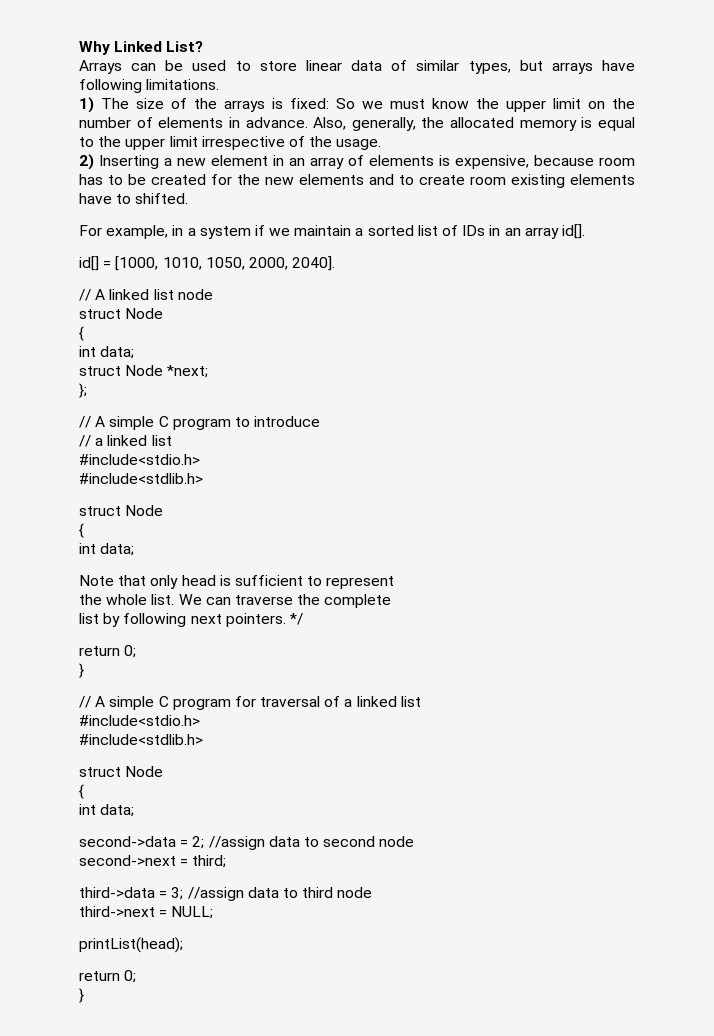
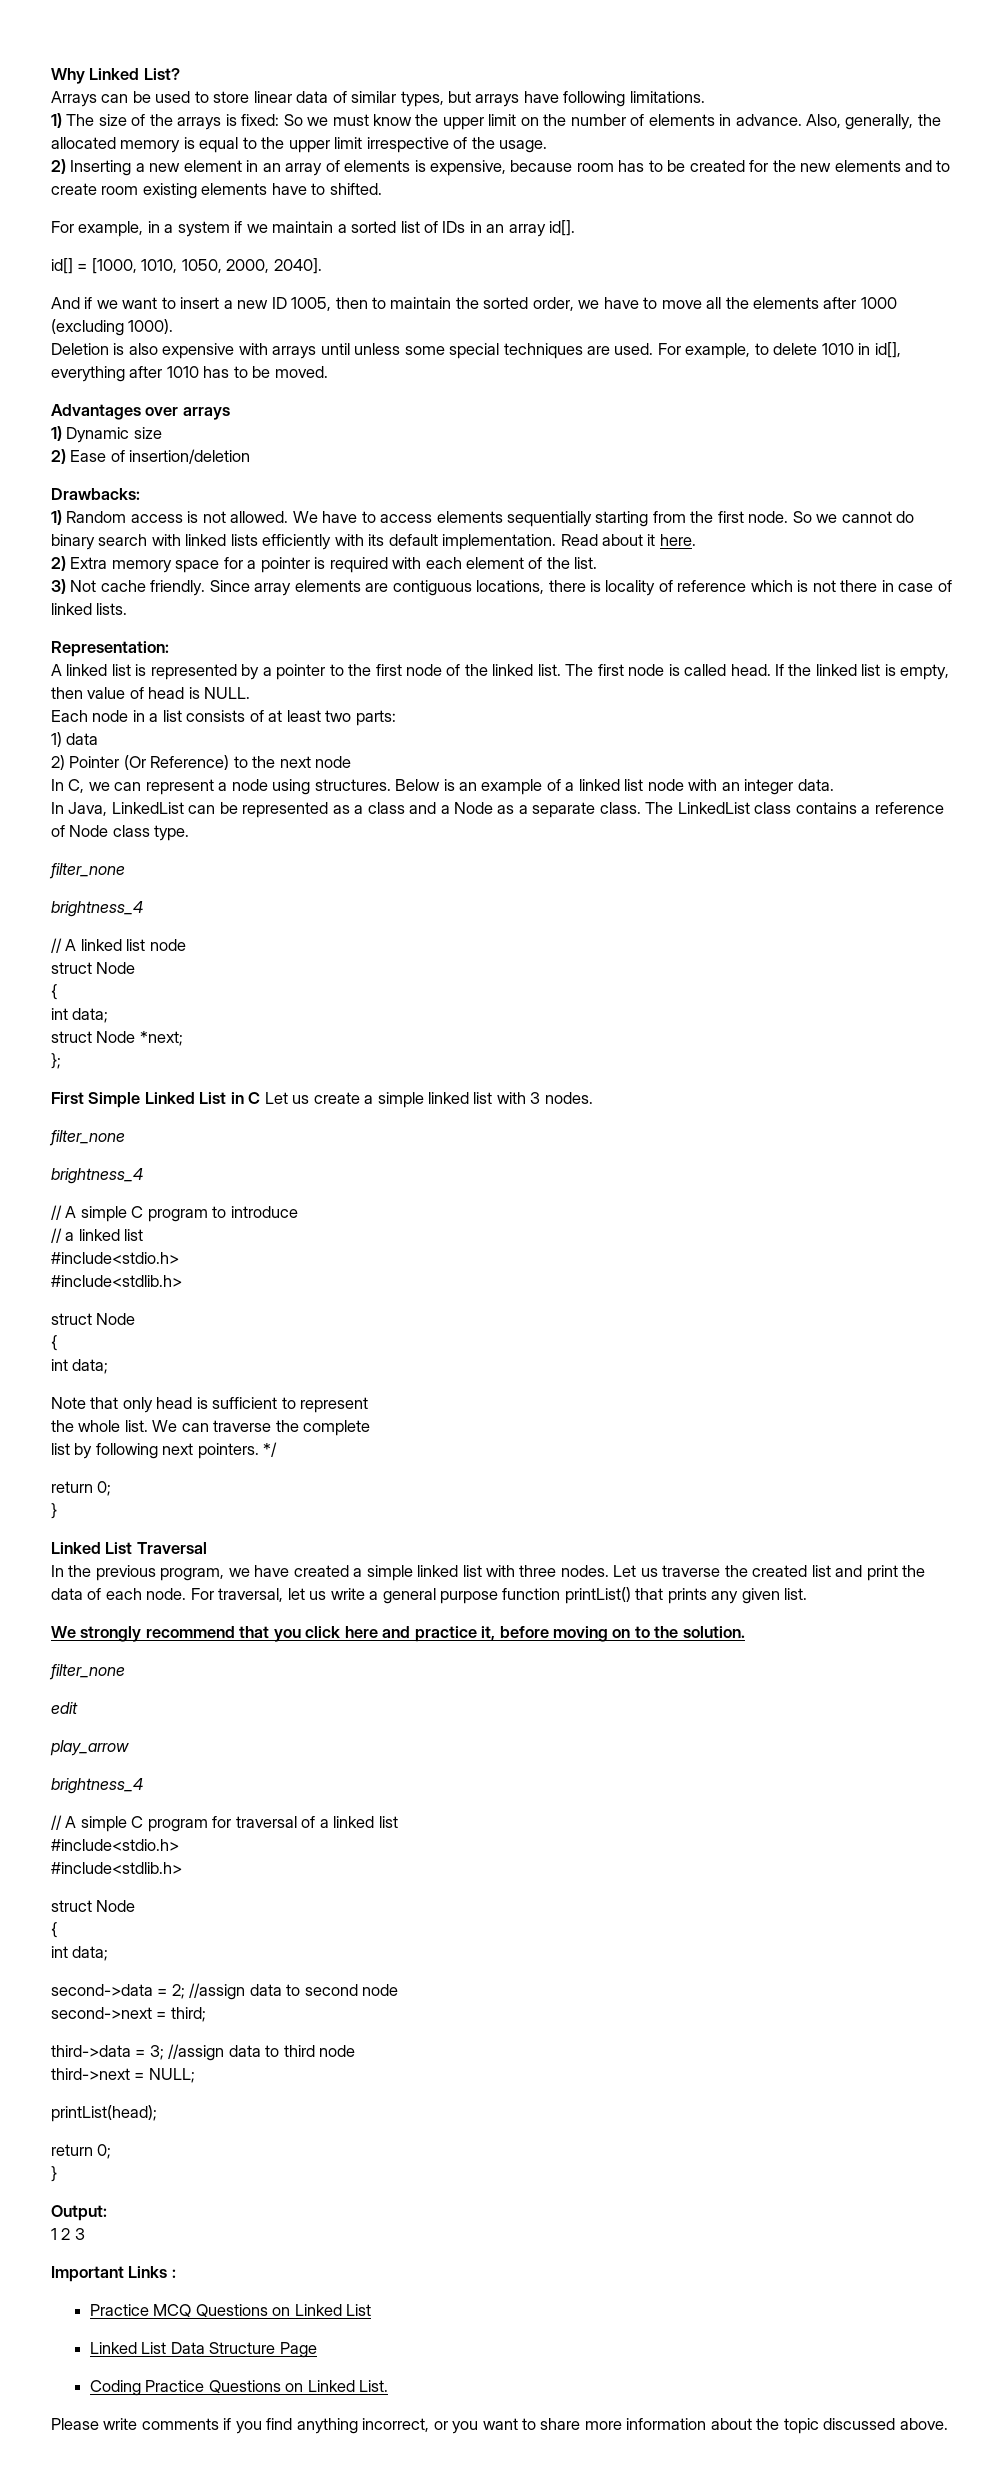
+ And if we want to insert a new ID 1005, then to maintain the sorted order, we have to move all the elements after 1000 (excluding 1000).
+ Deletion is also expensive with arrays until unless some special techniques are used. For example, to delete 1010 in id[], everything after 1010 has to be moved.
+ Advantages over arrays
+ 1) Dynamic size
+ 2) Ease of insertion/deletion
+ Drawbacks:
+ 1) Random access is not allowed. We have to access elements sequentially starting from the first node. So we cannot do binary search with linked lists efficiently with its default implementation. Read about it here.
+ 2) Extra memory space for a pointer is required with each element of the list.
+ 3) Not cache friendly. Since array elements are contiguous locations, there is locality of reference which is not there in case of linked lists.
+ Representation:
+ A linked list is represented by a pointer to the first node of the linked list. The first node is called head. If the linked list is empty, then value of head is NULL.
+ Each node in a list consists of at least two parts:
+ 1) data
+ 2) Pointer (Or Reference) to the next node
+ In C, we can represent a node using structures. Below is an example of a linked list node with an integer data.
+ In Java, LinkedList can be represented as a class and a Node as a separate class. The LinkedList class contains a reference of Node class type.
+ filter_none
+ brightness_4
+ First Simple Linked List in C Let us create a simple linked list with 3 nodes.
+ filter_none
+ brightness_4
+ Linked List Traversal
+ In the previous program, we have created a simple linked list with three nodes. Let us traverse the created list and print the data of each node. For traversal, let us write a general purpose function printList() that prints any given list.
+ We strongly recommend that you click here and practice it, before moving on to the solution.
+ filter_none
+ edit
+ play_arrow
+ brightness_4
+ Output:
+ 1 2 3
+ Important Links :
+ Practice MCQ Questions on Linked List
+ Linked List Data Structure Page
+ Coding Practice Questions on Linked List.
+ Please write comments if you find anything incorrect, or you want to share more information about the topic discussed above.

